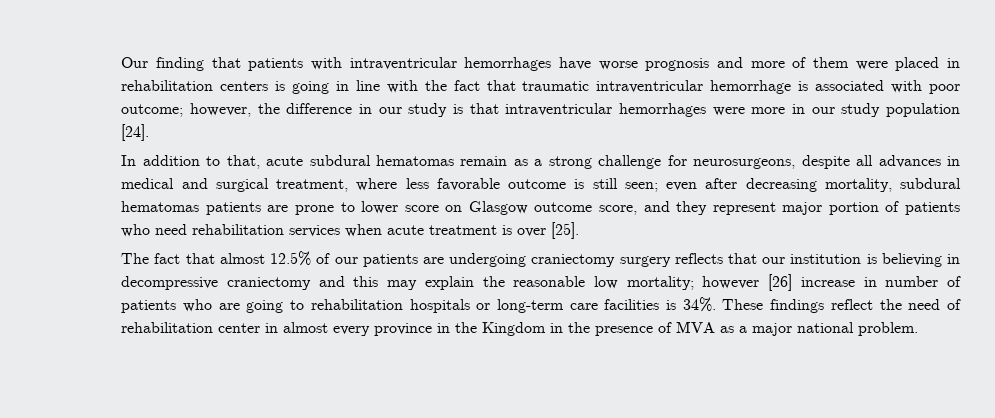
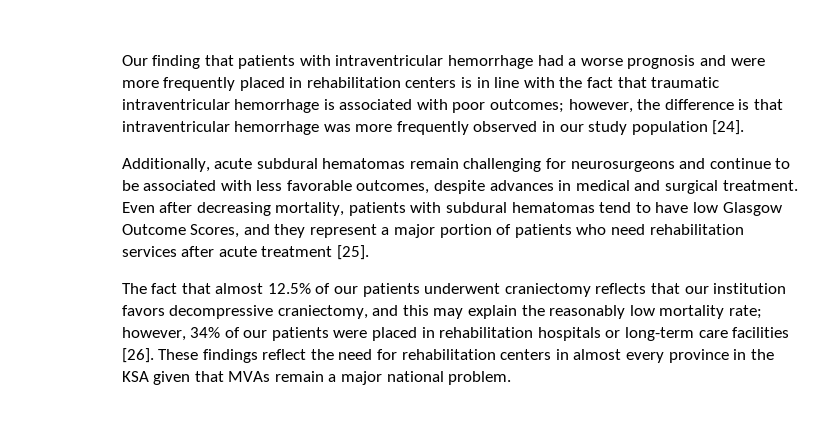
- Our finding that patients with intraventricular hemorrhages have worse prognosis and more of them were placed in rehabilitation centers is going in line with the fact that traumatic intraventricular hemorrhage is associated with poor outcome; however, the difference in our study is that intraventricular hemorrhages were more in our study population [24].
+ Our finding that patients with intraventricular hemorrhage had a worse prognosis and were more frequently placed in rehabilitation centers is in line with the fact that traumatic intraventricular hemorrhage is associated with poor outcomes; however, the difference is that intraventricular hemorrhage was more frequently observed in our study population [24].
- In addition to that, acute subdural hematomas remain as a strong challenge for neurosurgeons, despite all advances in medical and surgical treatment, where less favorable outcome is still seen; even after decreasing mortality, subdural hematomas patients are prone to lower score on Glasgow outcome score, and they represent major portion of patients who need rehabilitation services when acute treatment is over [25].
+ Additionally, acute subdural hematomas remain challenging for neurosurgeons and continue to be associated with less favorable outcomes, despite advances in medical and surgical treatment. Even after decreasing mortality, patients with subdural hematomas tend to have low Glasgow Outcome Scores, and they represent a major portion of patients who need rehabilitation services after acute treatment [25].
- The fact that almost 12.5% of our patients are undergoing craniectomy surgery reflects that our institution is believing in decompressive craniectomy and this may explain the reasonable low mortality; however [26] increase in number of patients who are going to rehabilitation hospitals or long-term care facilities is 34%.
+ The fact that almost 12.5% of our patients underwent craniectomy reflects that our institution favors decompressive craniectomy, and this may explain the reasonably low mortality rate; however, 34% of our patients were placed in rehabilitation hospitals or long-term care facilities [26].
- These findings reflect the need of rehabilitation center in almost every province in the Kingdom in the presence of MVA as a major national problem.
+ These findings reflect the need for rehabilitation centers in almost every province in the KSA given that MVAs remain a major national problem.

